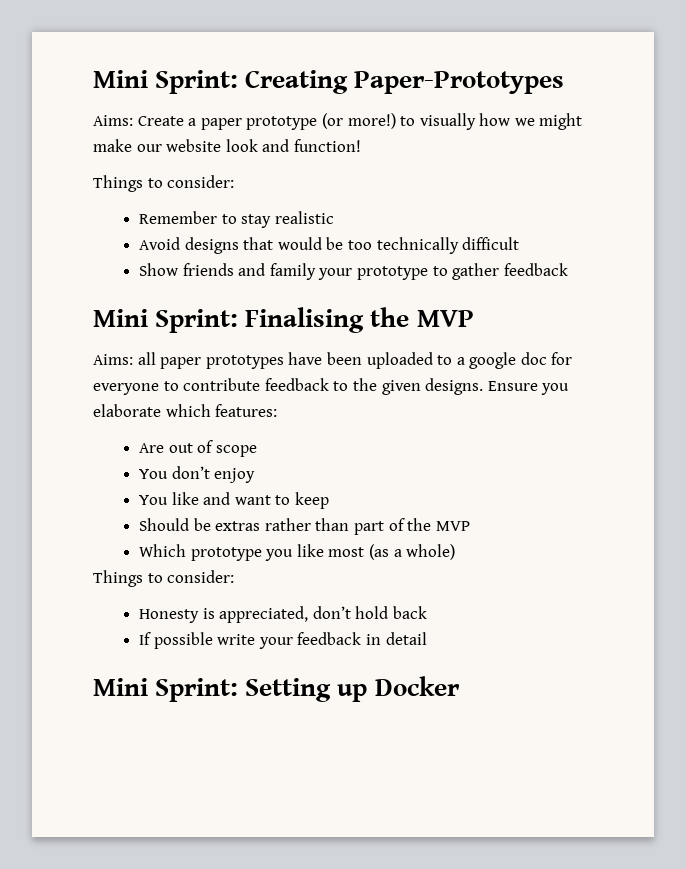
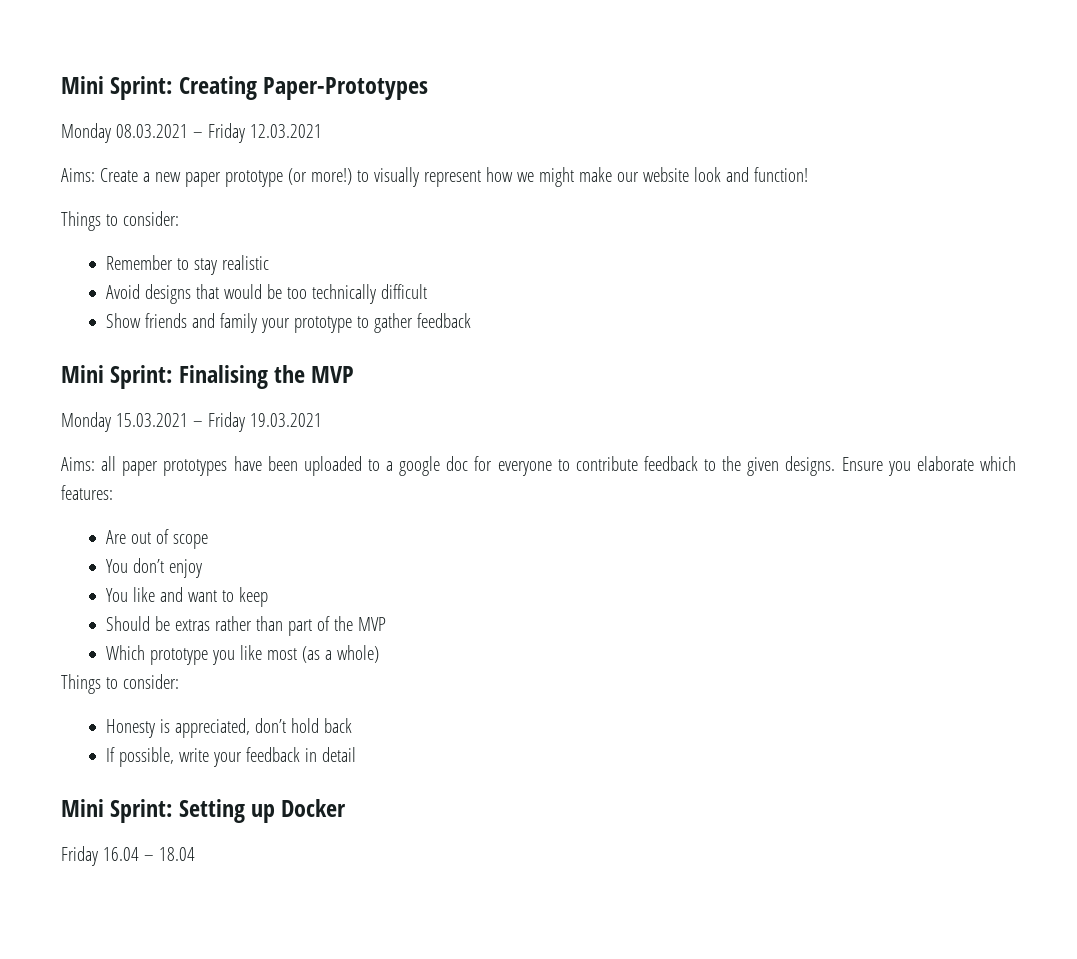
+ Monday 08.03.2021 – Friday 12.03.2021
- Aims: Create a paper prototype (or more!) to visually how we might make our website look and function!
+ Aims: Create a new paper prototype (or more!) to visually represent how we might make our website look and function!
+ Monday 15.03.2021 – Friday 19.03.2021
- If possible write your feedback in detail
+ If possible, write your feedback in detail
+ Friday 16.04 – 18.04

